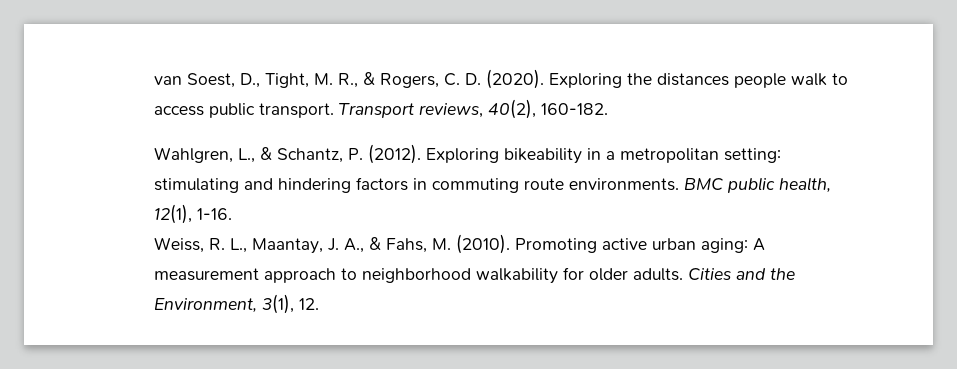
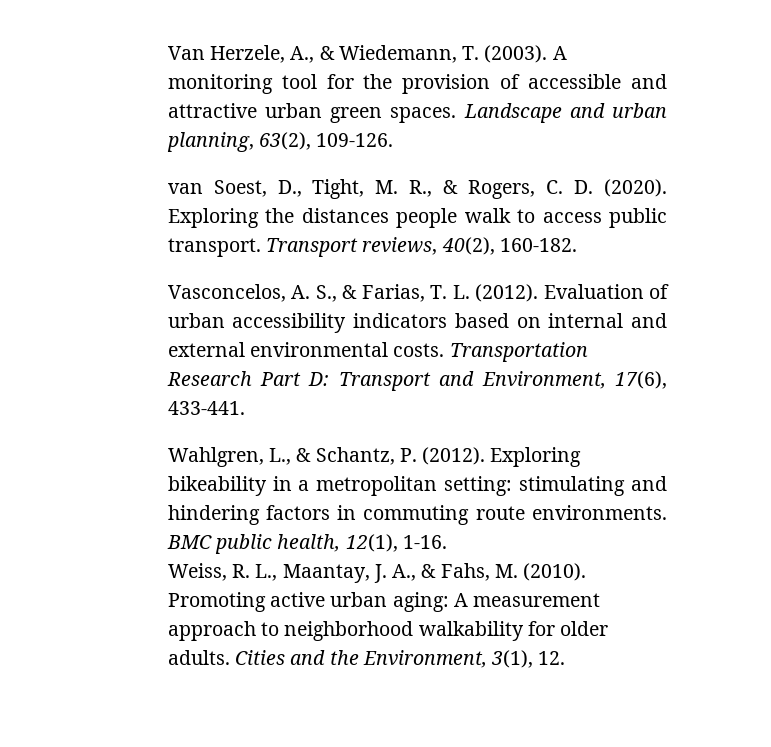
+ Van Herzele, A., & Wiedemann, T. (2003). A monitoring tool for the provision of accessible and attractive urban green spaces. Landscape and urban planning, 63(2), 109-126.
+ Vasconcelos, A. S., & Farias, T. L. (2012). Evaluation of urban accessibility indicators based on internal and external environmental costs. Transportation Research Part D: Transport and Environment, 17(6), 433-441.

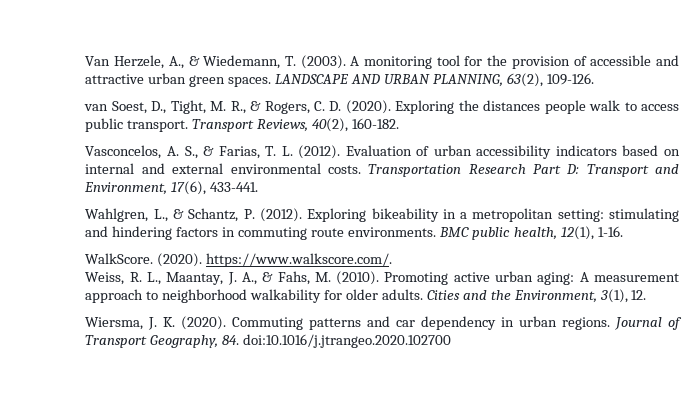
- Landscape and urban planning, 63(2), 109-126.
+ LANDSCAPE AND URBAN PLANNING, 63(2), 109-126.
- Transport reviews, 40(2), 160-182.
+ Transport Reviews, 40(2), 160-182.
+ WalkScore. (2020). https://www.walkscore.com/.
+ Wiersma, J. K. (2020). Commuting patterns and car dependency in urban regions. Journal of Transport Geography, 84. doi:10.1016/j.jtrangeo.2020.102700

